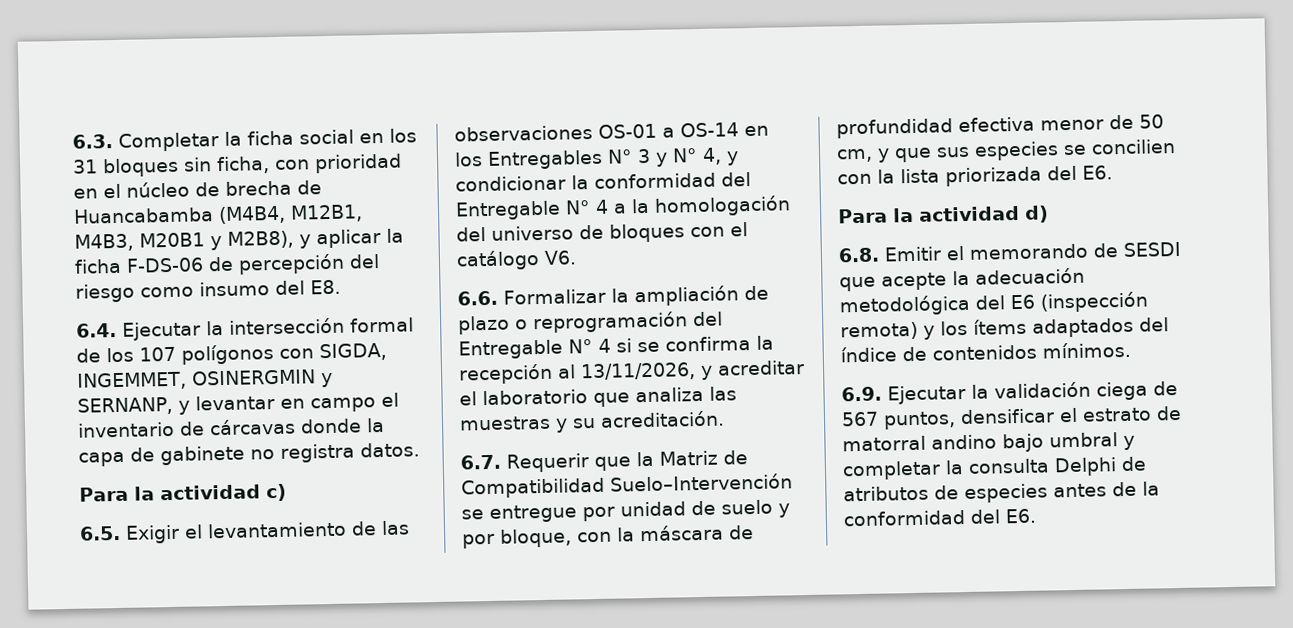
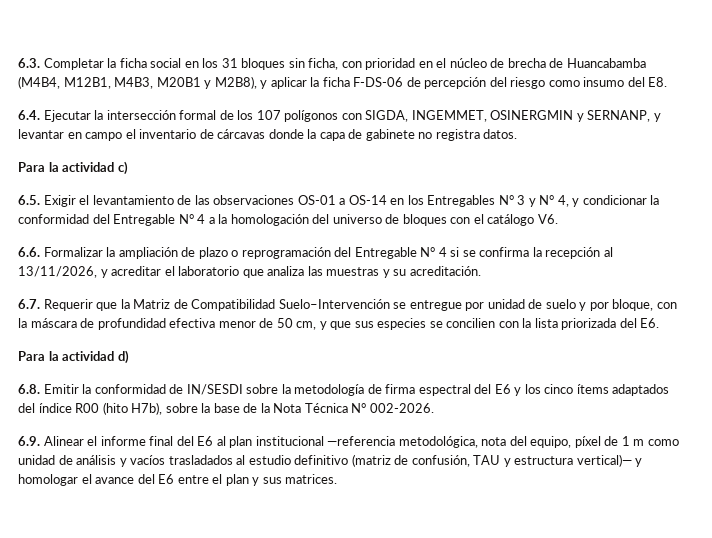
- 6.8. Emitir el memorando de SESDI que acepte la adecuación metodológica del E6 (inspección remota) y los ítems adaptados del índice de contenidos mínimos.
- 6.9. Ejecutar la validación ciega de 567 puntos, densificar el estrato de matorral andino bajo umbral y completar la consulta Delphi de atributos de especies antes de la conformidad del E6.
+ 6.8. Emitir la conformidad de IN/SESDI sobre la metodología de firma espectral del E6 y los cinco ítems adaptados del índice R00 (hito H7b), sobre la base de la Nota Técnica N° 002-2026.
+ 6.9. Alinear el informe final del E6 al plan institucional —referencia metodológica, nota del equipo, píxel de 1 m como unidad de análisis y vacíos trasladados al estudio definitivo (matriz de confusión, TAU y estructura vertical)— y homologar el avance del E6 entre el plan y sus matrices.

